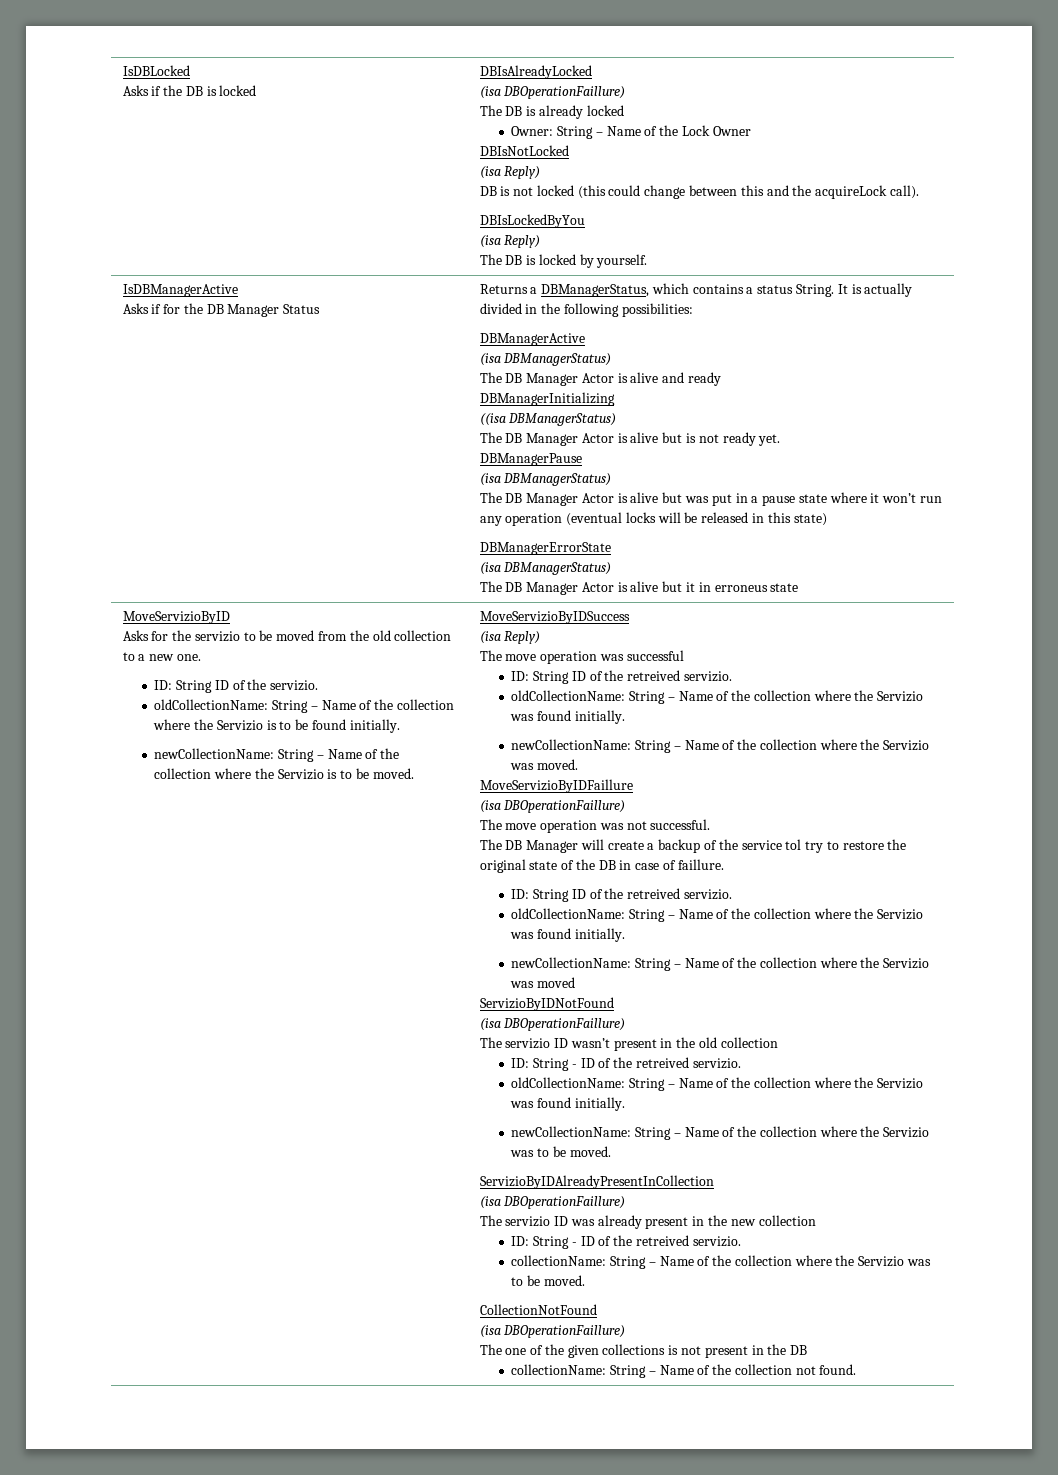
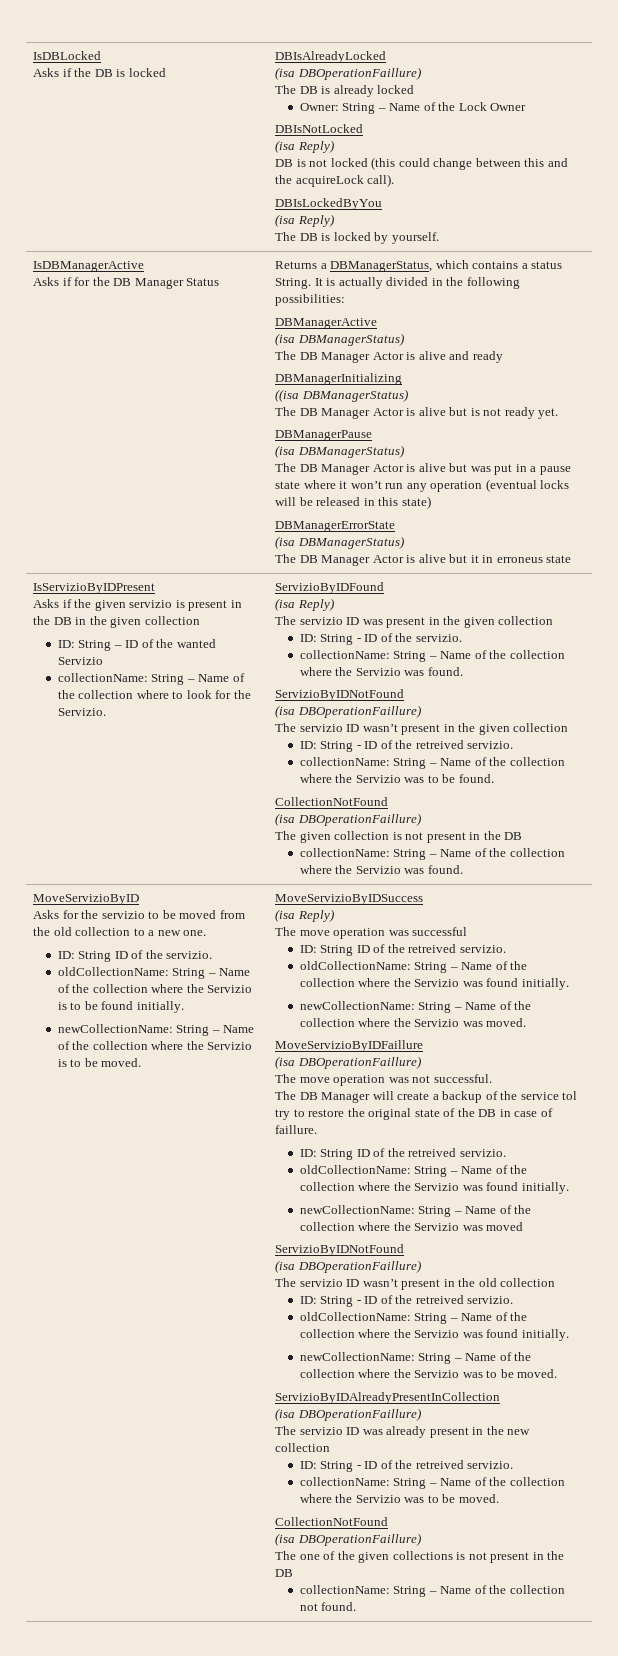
+ IsServizioByIDPresent
+ Asks if the given servizio is present in the DB in the given collection
+ ID: String – ID of the wanted Servizio
+ collectionName: String – Name of the collection where to look for the Servizio. | ServizioByIDFound
+ (isa Reply)
+ The servizio ID was present in the given collection
+ ID: String - ID of the servizio.
+ collectionName: String – Name of the collection where the Servizio was found.
+ ServizioByIDNotFound
+ (isa DBOperationFaillure)
+ The servizio ID wasn’t present in the given collection
+ ID: String - ID of the retreived servizio.
+ collectionName: String – Name of the collection where the Servizio was to be found.
+ CollectionNotFound
+ (isa DBOperationFaillure)
+ The given collection is not present in the DB
+ collectionName: String – Name of the collection where the Servizio was found.

